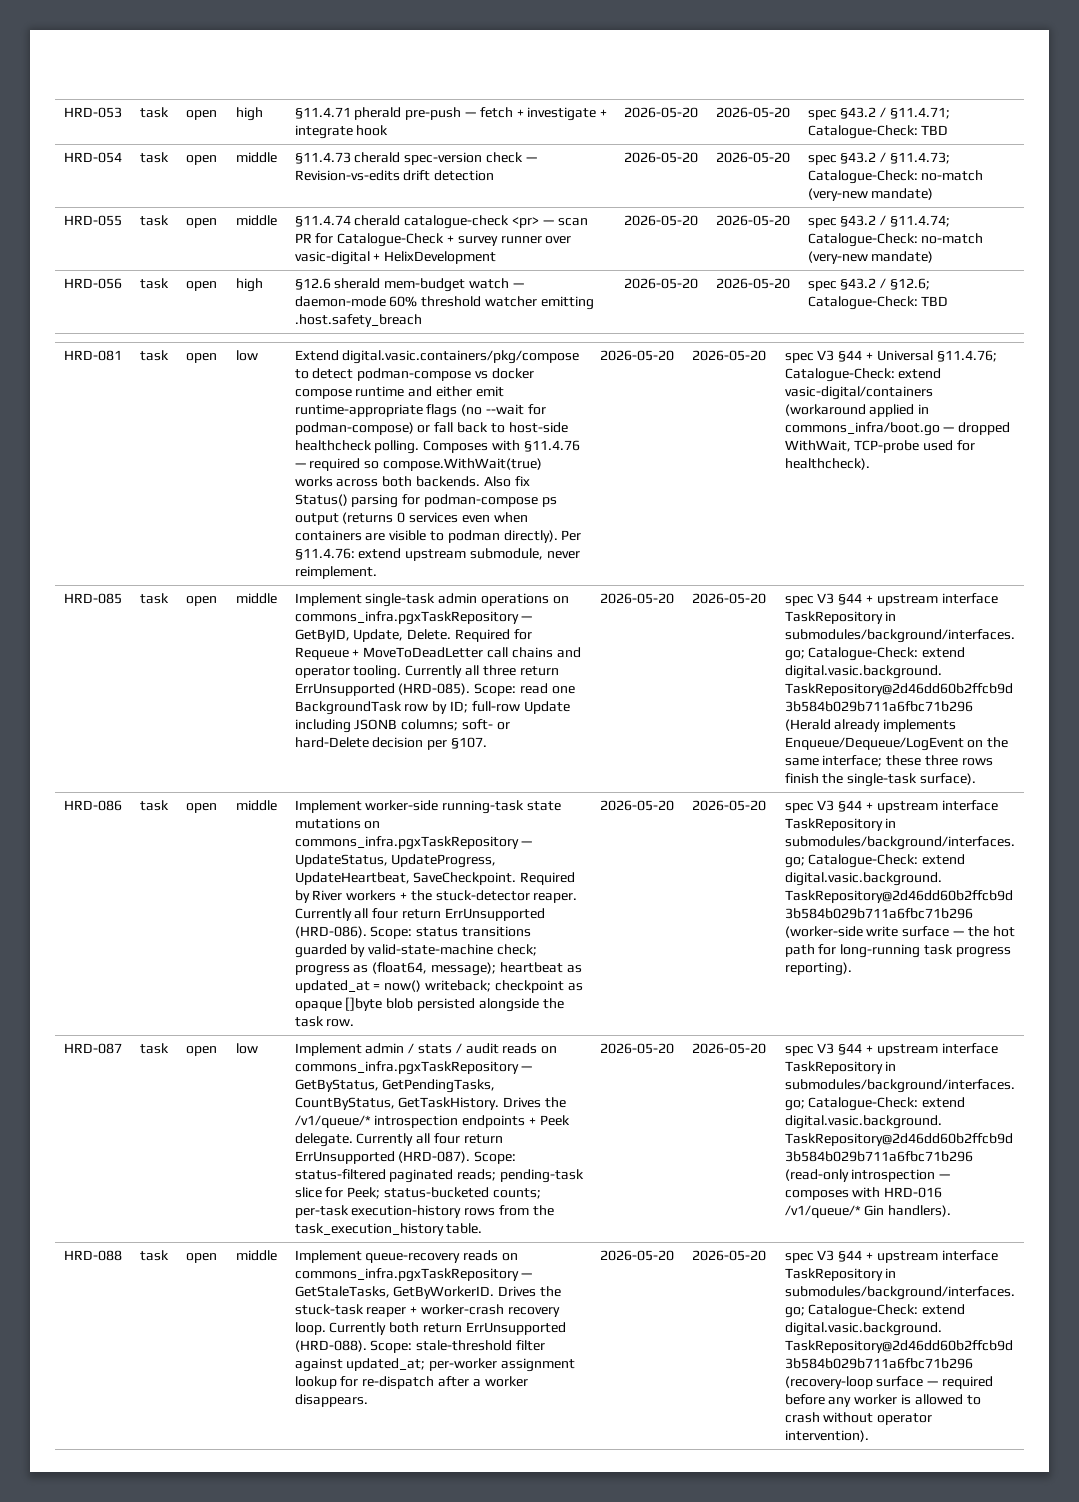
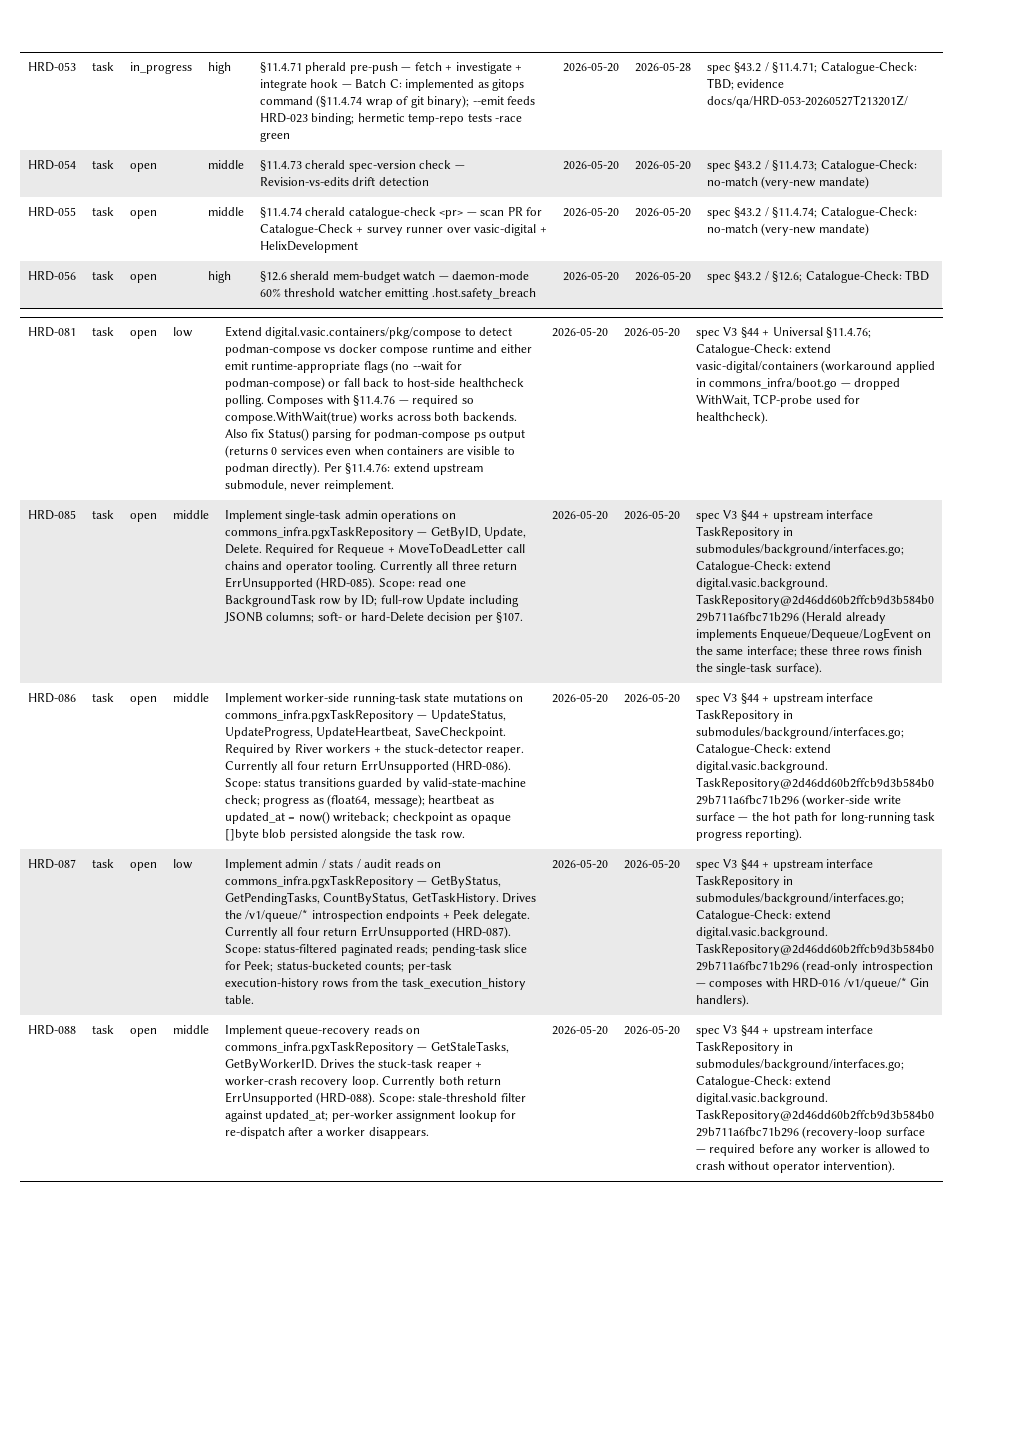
- HRD-053 | task | open
+ HRD-053 | task | in_progress
- §11.4.71 pherald pre-push — fetch + investigate + integrate hook | 2026-05-20 | 2026-05-20
+ §11.4.71 pherald pre-push — fetch + investigate + integrate hook — Batch C: implemented as gitops command (§11.4.74 wrap of git binary); --emit feeds HRD-023 binding; hermetic temp-repo tests -race green | 2026-05-20 | 2026-05-28
- spec §43.2 / §11.4.71; Catalogue-Check: TBD
+ spec §43.2 / §11.4.71; Catalogue-Check: TBD; evidence docs/qa/HRD-053-20260527T213201Z/

